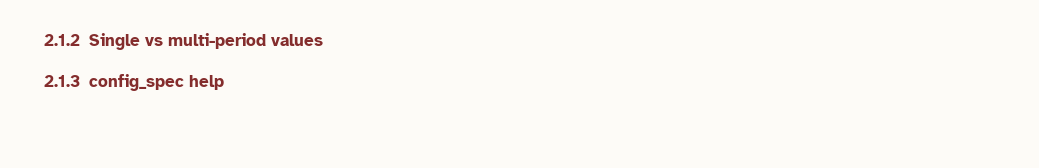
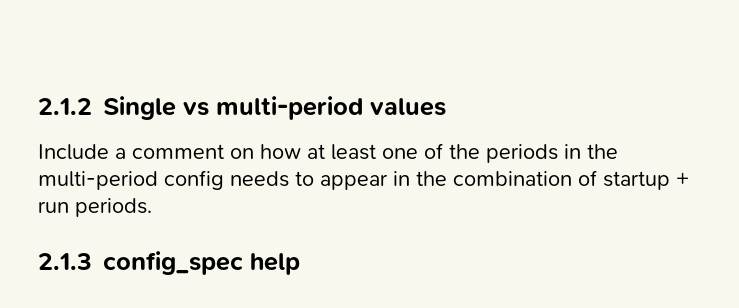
+ Include a comment on how at least one of the periods in the multi-period config needs to appear in the combination of startup + run periods.

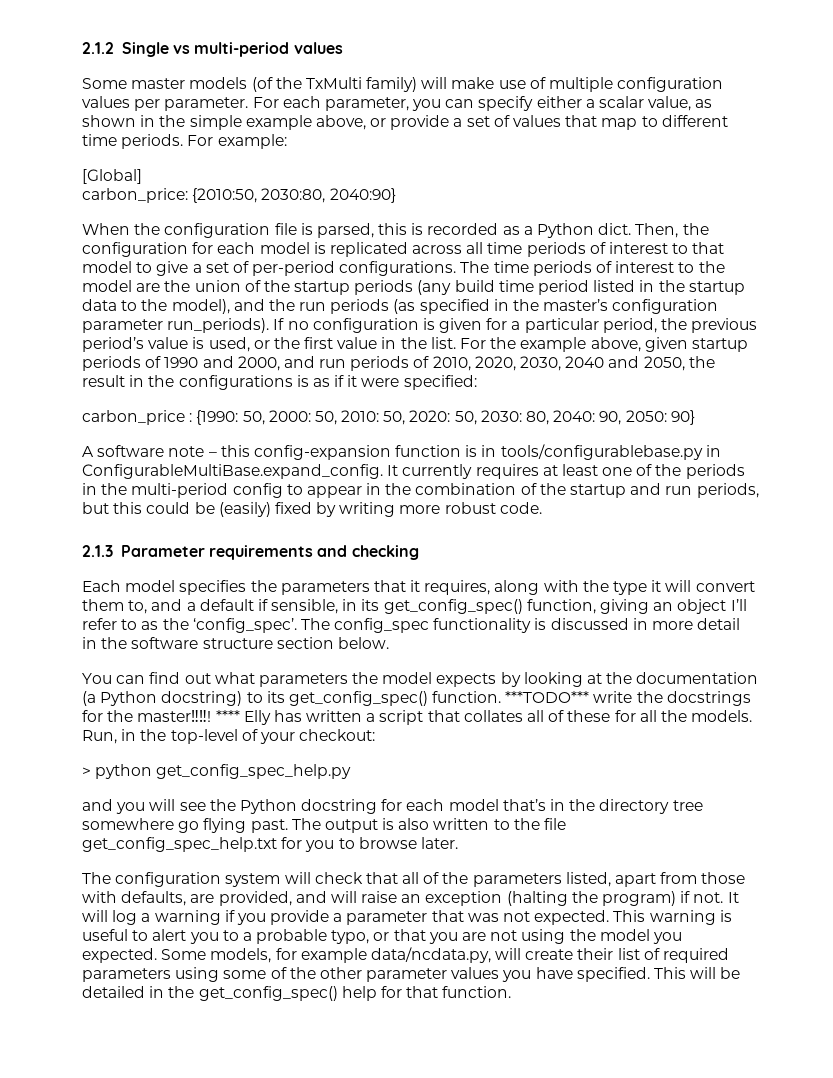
- Include a comment on how at least one of the periods in the multi-period config needs to appear in the combination of startup + run periods.
- 2.1.3 config_spec help
+ Some master models (of the TxMulti family) will make use of multiple configuration values per parameter. For each parameter, you can specify either a scalar value, as shown in the simple example above, or provide a set of values that map to different time periods. For example:
+ [Global]
+ carbon_price: {2010:50, 2030:80, 2040:90}
+ When the configuration file is parsed, this is recorded as a Python dict. Then, the configuration for each model is replicated across all time periods of interest to that model to give a set of per-period configurations. The time periods of interest to the model are the union of the startup periods (any build time period listed in the startup data to the model), and the run periods (as specified in the master’s configuration parameter run_periods). If no configuration is given for a particular period, the previous period’s value is used, or the first value in the list. For the example above, given startup periods of 1990 and 2000, and run periods of 2010, 2020, 2030, 2040 and 2050, the result in the configurations is as if it were specified:
+ carbon_price : {1990: 50, 2000: 50, 2010: 50, 2020: 50, 2030: 80, 2040: 90, 2050: 90}
+ A software note – this config-expansion function is in tools/configurablebase.py in ConfigurableMultiBase.expand_config. It currently requires at least one of the periods in the multi-period config to appear in the combination of the startup and run periods, but this could be (easily) fixed by writing more robust code.
+ 2.1.3 Parameter requirements and checking
+ Each model specifies the parameters that it requires, along with the type it will convert them to, and a default if sensible, in its get_config_spec() function, giving an object I’ll refer to as the ‘config_spec’. The config_spec functionality is discussed in more detail in the software structure section below.
+ You can find out what parameters the model expects by looking at the documentation (a Python docstring) to its get_config_spec() function. ***TODO*** write the docstrings for the master‼‼! **** Elly has written a script that collates all of these for all the models. Run, in the top-level of your checkout:
+ > python get_config_spec_help.py
+ and you will see the Python docstring for each model that’s in the directory tree somewhere go flying past. The output is also written to the file get_config_spec_help.txt for you to browse later.
+ The configuration system will check that all of the parameters listed, apart from those with defaults, are provided, and will raise an exception (halting the program) if not. It will log a warning if you provide a parameter that was not expected. This warning is useful to alert you to a probable typo, or that you are not using the model you expected. Some models, for example data/ncdata.py, will create their list of required parameters using some of the other parameter values you have specified. This will be detailed in the get_config_spec() help for that function.

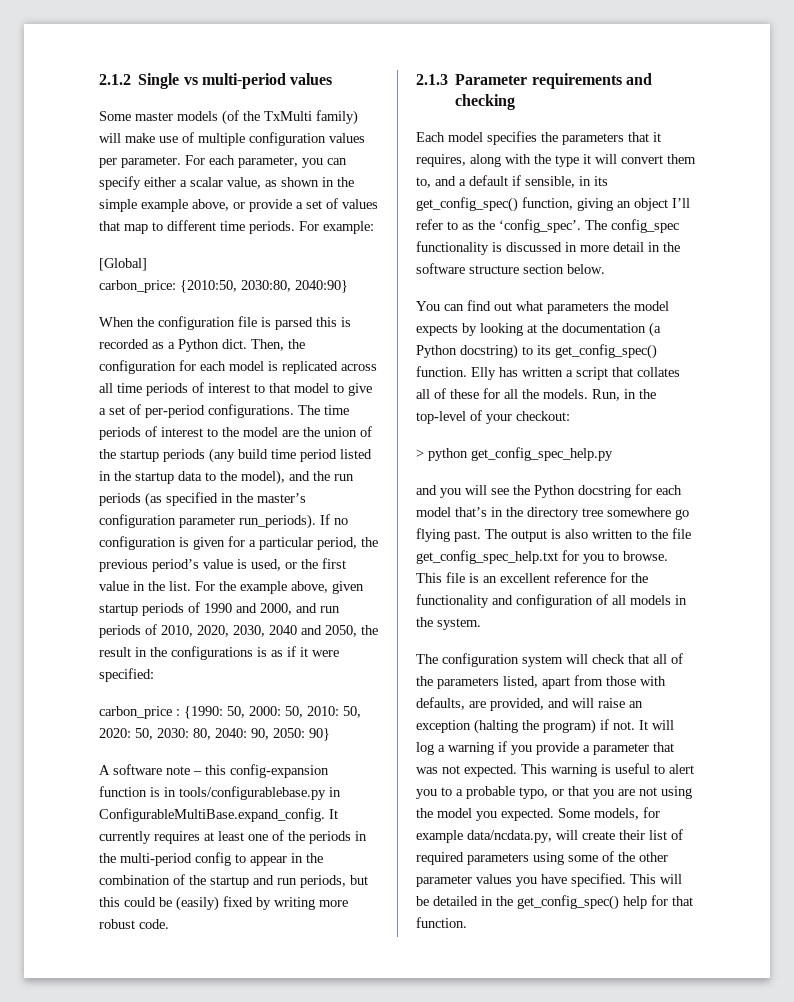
- When the configuration file is parsed, this is recorded as a Python dict.
+ When the configuration file is parsed this is recorded as a Python dict.
- ***TODO*** write the docstrings for the master‼‼! **** Elly has written a script that collates all of these for all the models.
+ Elly has written a script that collates all of these for all the models.
- The output is also written to the file get_config_spec_help.txt for you to browse later.
+ The output is also written to the file get_config_spec_help.txt for you to browse. This file is an excellent reference for the functionality and configuration of all models in the system.

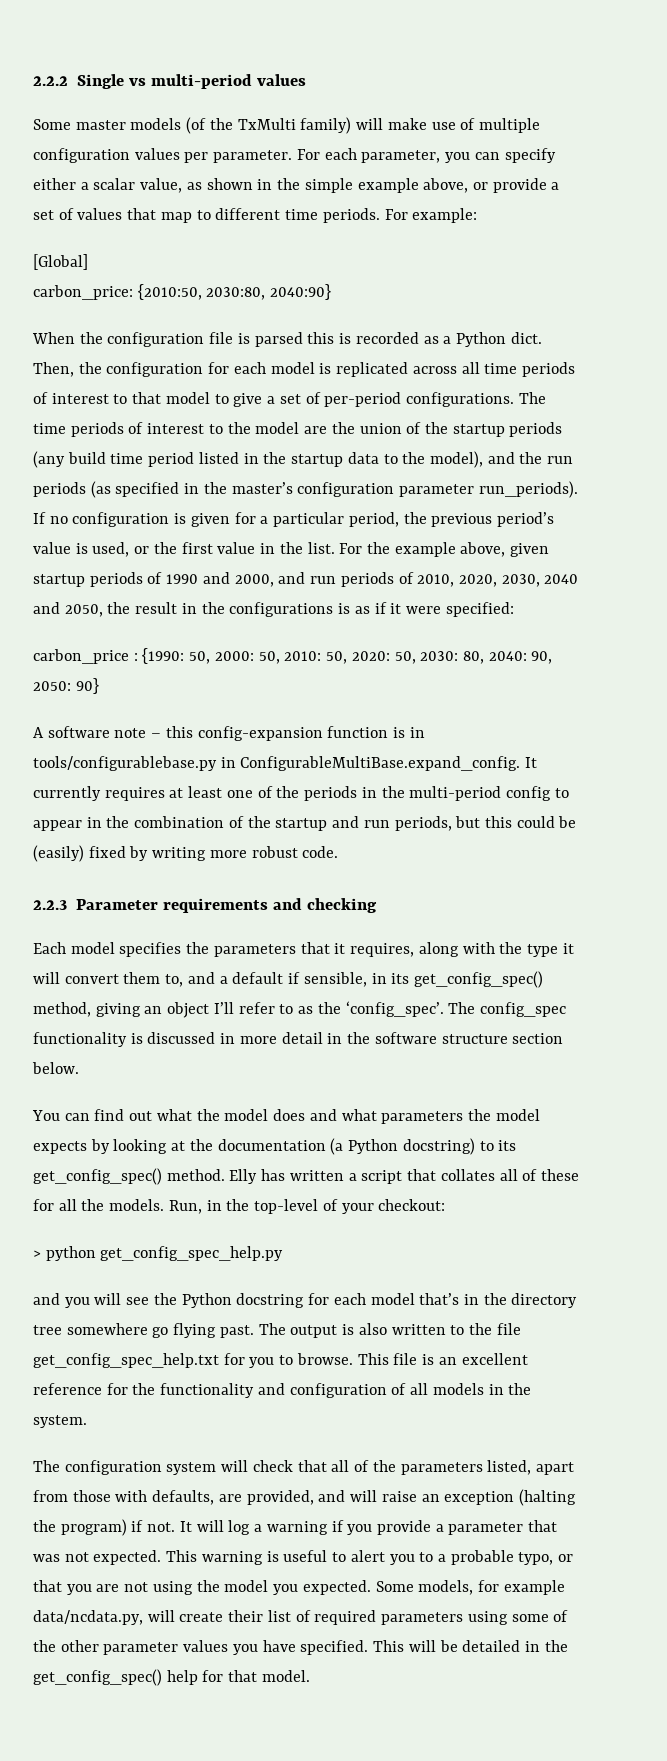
- 2.1.2 Single vs multi-period values
+ 2.2.2 Single vs multi-period values
- 2.1.3 Parameter requirements and checking
+ 2.2.3 Parameter requirements and checking
- Each model specifies the parameters that it requires, along with the type it will convert them to, and a default if sensible, in its get_config_spec() function, giving an object I’ll refer to as the ‘config_spec’.
+ Each model specifies the parameters that it requires, along with the type it will convert them to, and a default if sensible, in its get_config_spec() method, giving an object I’ll refer to as the ‘config_spec’.
- You can find out what parameters the model expects by looking at the documentation (a Python docstring) to its get_config_spec() function.
+ You can find out what the model does and what parameters the model expects by looking at the documentation (a Python docstring) to its get_config_spec() method.
- This will be detailed in the get_config_spec() help for that function.
+ This will be detailed in the get_config_spec() help for that model.

